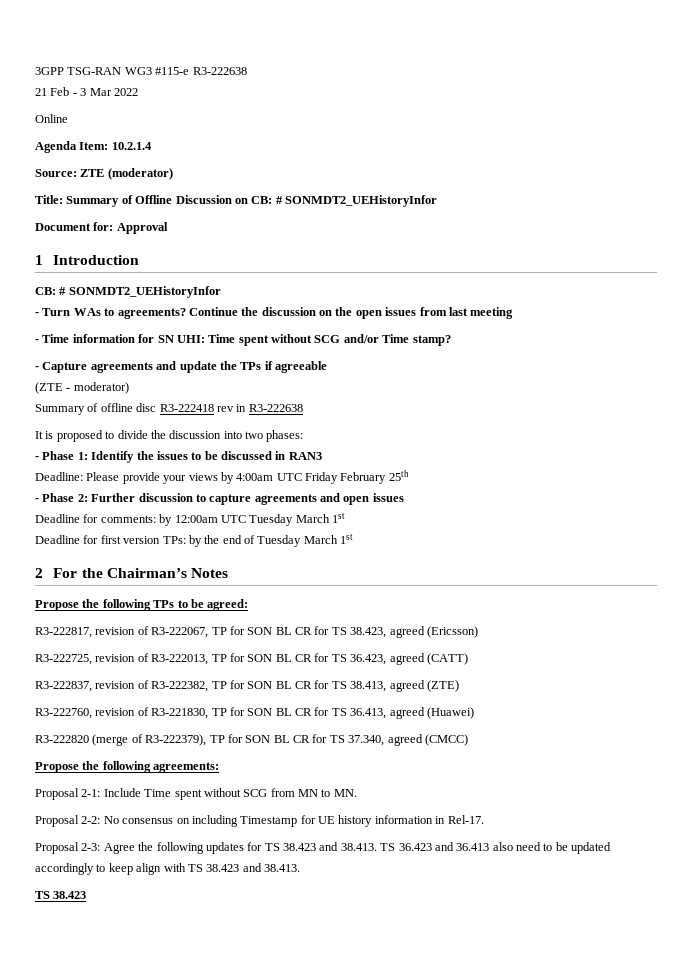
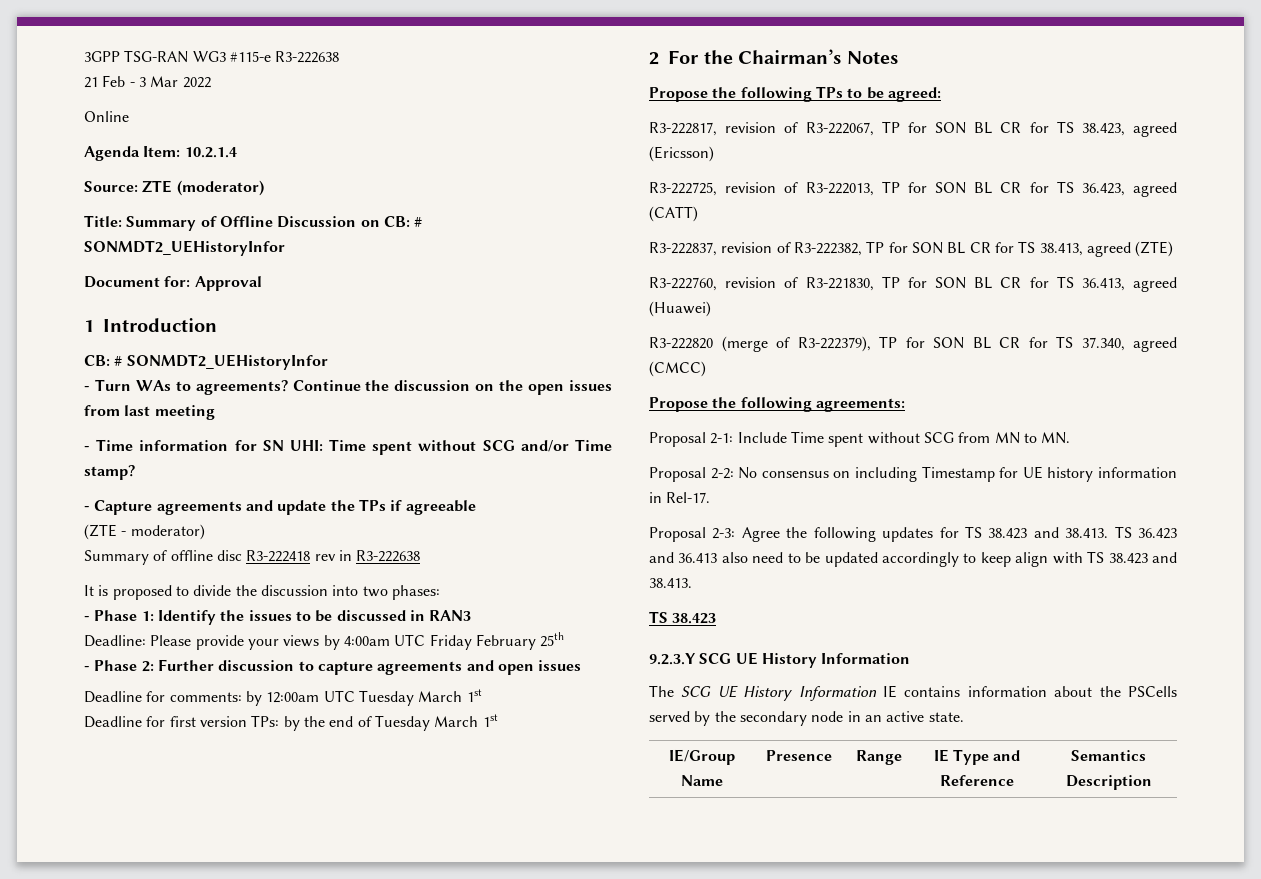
+ 9.2.3.Y SCG UE History Information
+ The SCG UE History Information IE contains information about the PSCells served by the secondary node in an active state.
+ IE/Group Name | Presence | Range | IE Type and Reference | Semantics Description

